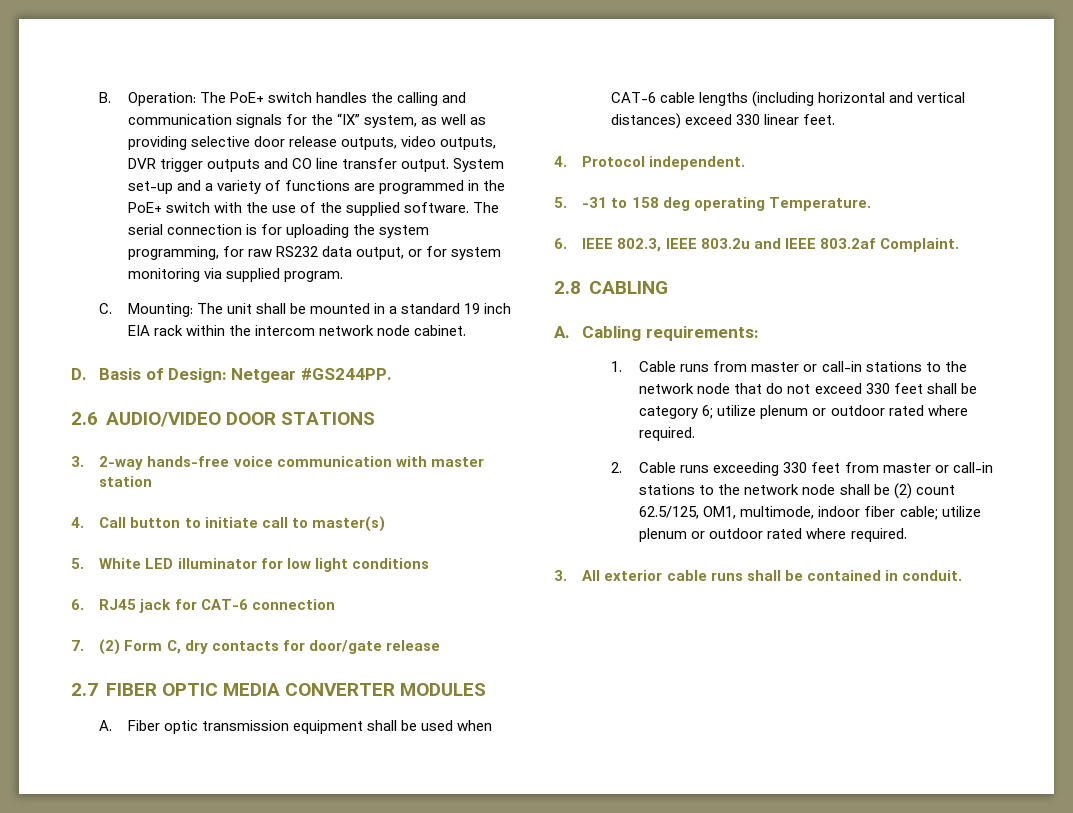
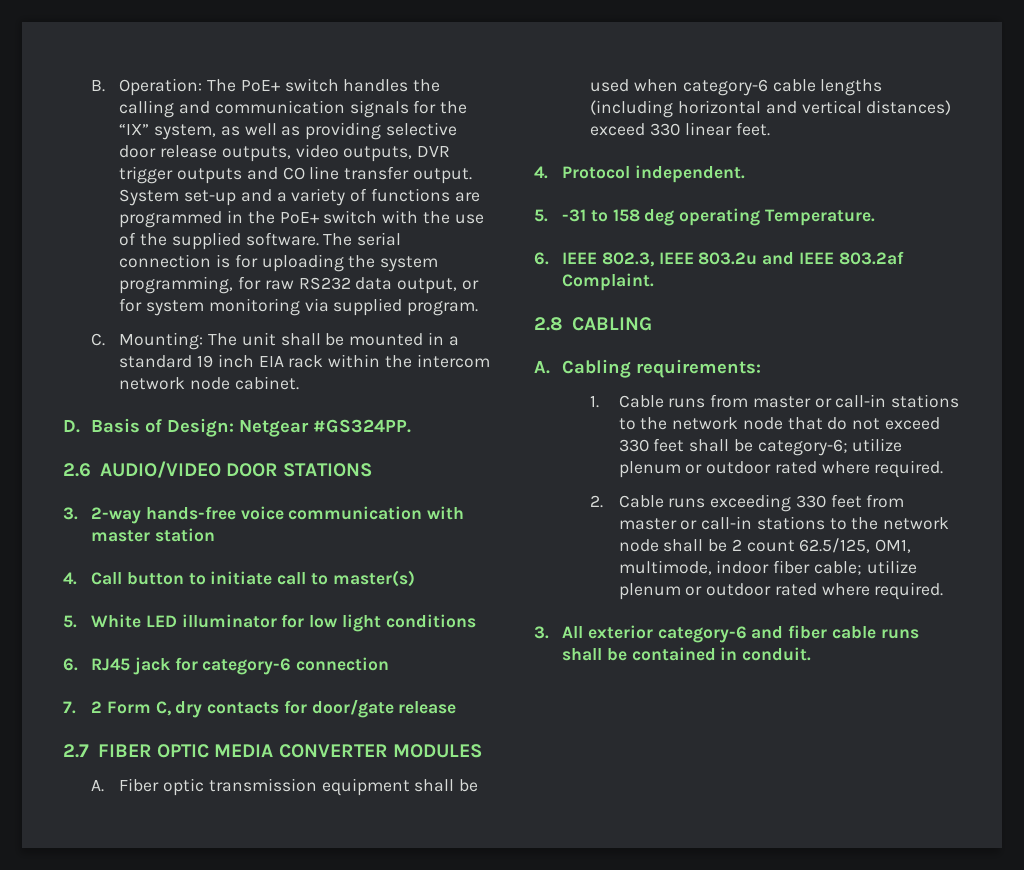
- D. Basis of Design: Netgear #GS244PP.
+ D. Basis of Design: Netgear #GS324PP.
- 6. RJ45 jack for CAT-6 connection
+ 6. RJ45 jack for category-6 connection
- 7. (2) Form C, dry contacts for door/gate release
+ 7. 2 Form C, dry contacts for door/gate release
- A. Fiber optic transmission equipment shall be used when CAT-6 cable lengths (including horizontal and vertical distances) exceed 330 linear feet.
+ A. Fiber optic transmission equipment shall be used when category-6 cable lengths (including horizontal and vertical distances) exceed 330 linear feet.
- 1. Cable runs from master or call-in stations to the network node that do not exceed 330 feet shall be category 6; utilize plenum or outdoor rated where required.
+ 1. Cable runs from master or call-in stations to the network node that do not exceed 330 feet shall be category-6; utilize plenum or outdoor rated where required.
- 2. Cable runs exceeding 330 feet from master or call-in stations to the network node shall be (2) count 62.5/125, OM1, multimode, indoor fiber cable; utilize plenum or outdoor rated where required.
+ 2. Cable runs exceeding 330 feet from master or call-in stations to the network node shall be 2 count 62.5/125, OM1, multimode, indoor fiber cable; utilize plenum or outdoor rated where required.
- 3. All exterior cable runs shall be contained in conduit.
+ 3. All exterior category-6 and fiber cable runs shall be contained in conduit.

